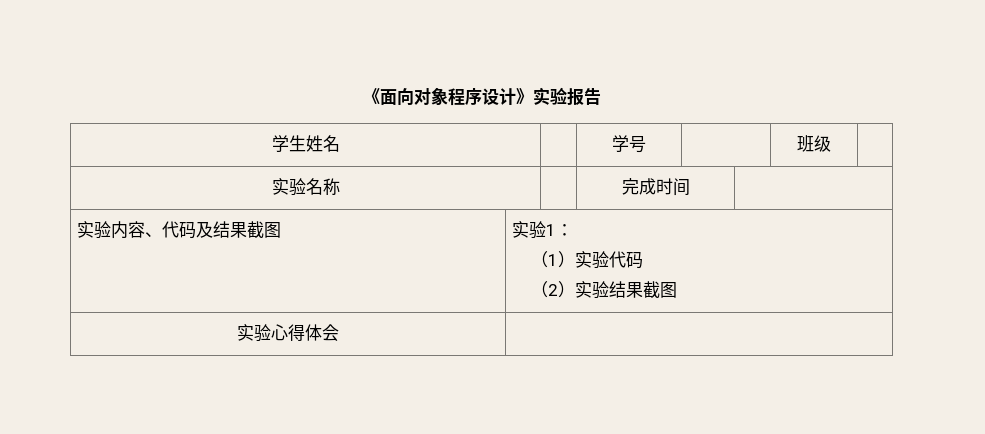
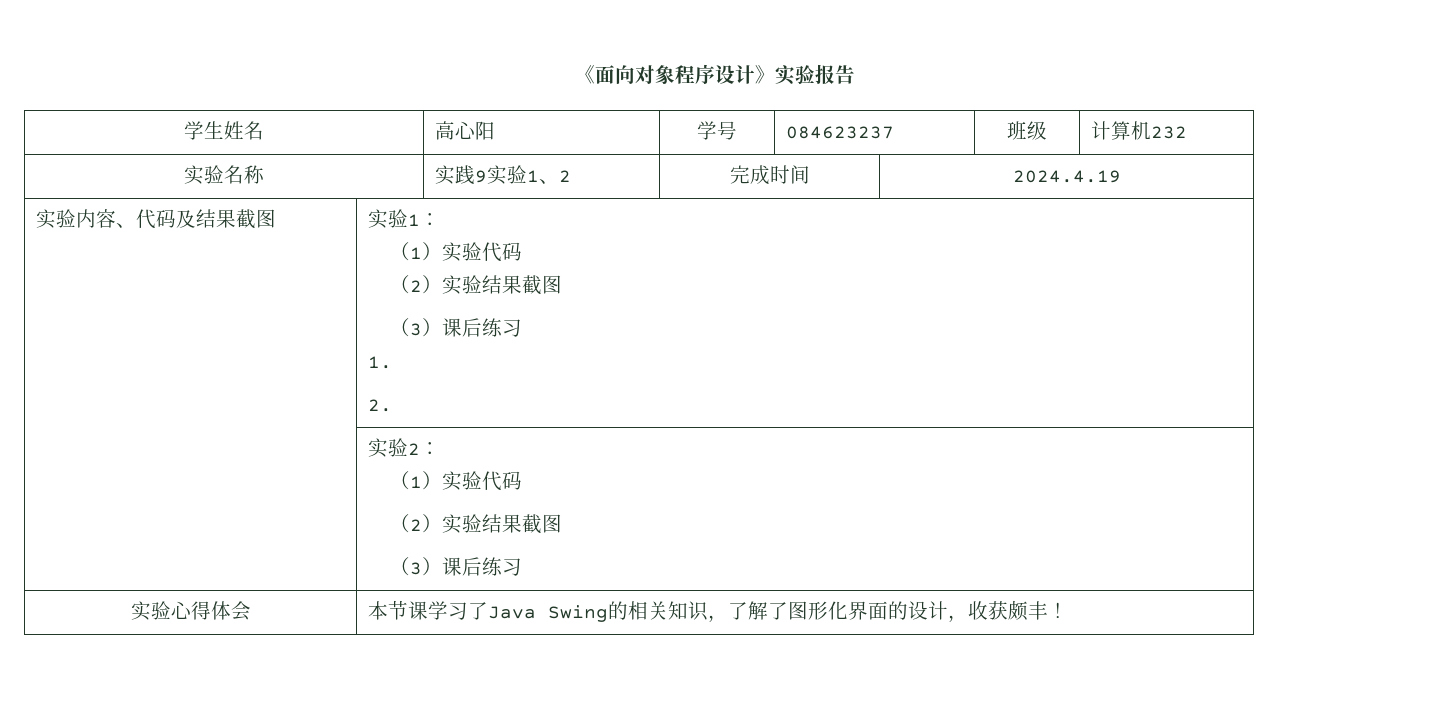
- 学生姓名 | | 学号 | | 班级 |
+ 学生姓名 | 高心阳 | 学号 | 084623237 | 班级 | 计算机232
- 实验名称 | | 完成时间 |
+ 实验名称 | 实践9实验1、2 | 完成时间 | 2024.4.19
  实验内容、代码及结果截图 | 实验1：
  （1）实验代码
  （2）实验结果截图
- 实验心得体会 |
+ （3）课后练习
+ 1.
+ 2.
+ | 实验2：
+ （1）实验代码
+ （2）实验结果截图
+ （3）课后练习
+ 实验心得体会 | 本节课学习了Java Swing的相关知识，了解了图形化界面的设计，收获颇丰！

